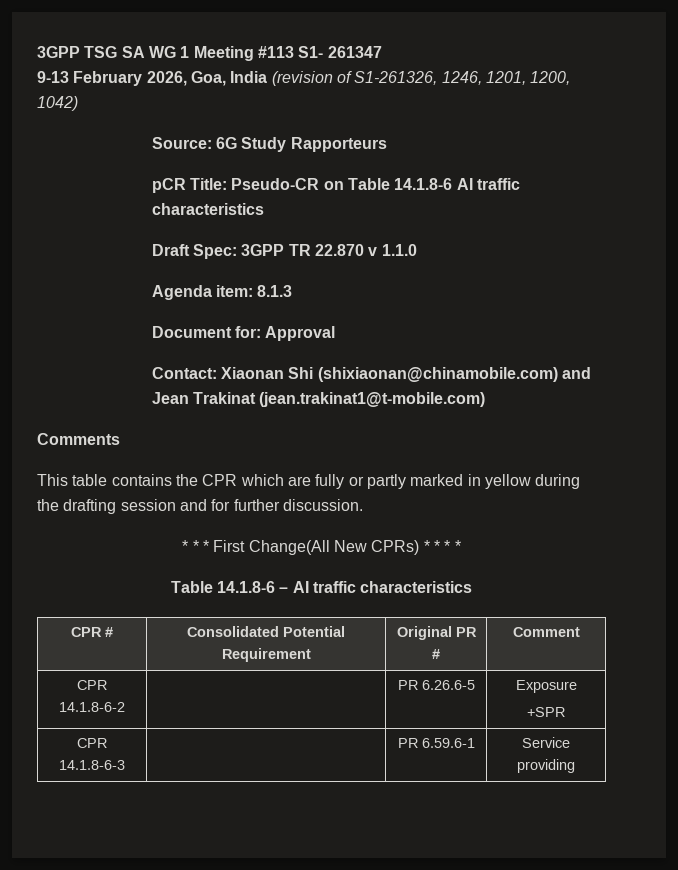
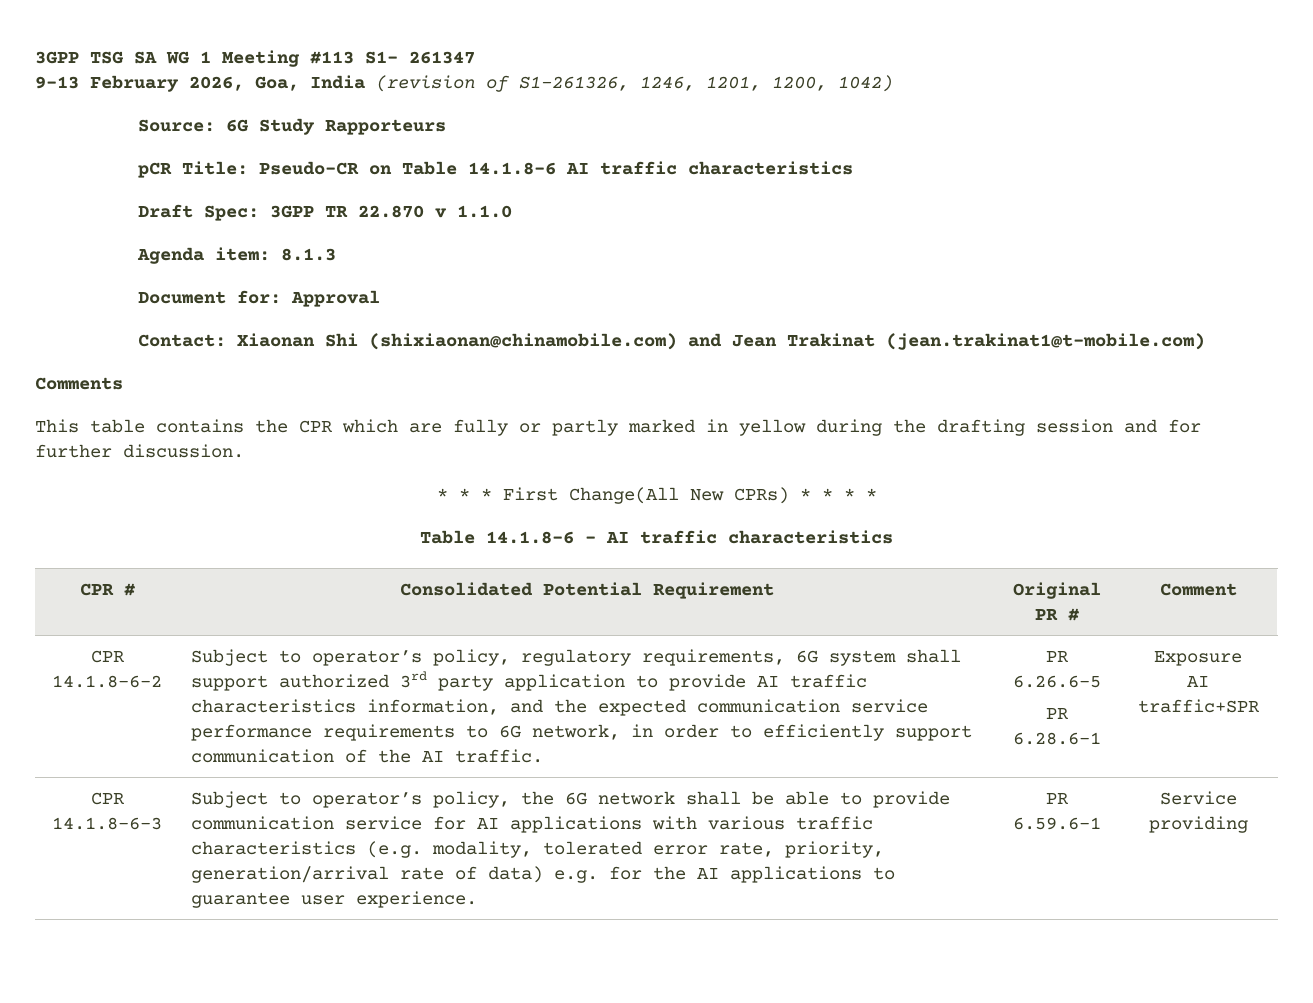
+ Subject to operator’s policy, regulatory requirements, 6G system shall support authorized 3rd party application to provide AI traffic characteristics information, and the expected communication service performance requirements to 6G network, in order to efficiently support communication of the AI traffic.
+ PR 6.28.6-1
- +SPR
+ AI traffic+SPR
+ Subject to operator’s policy, the 6G network shall be able to provide communication service for AI applications with various traffic characteristics (e.g. modality, tolerated error rate, priority, generation/arrival rate of data) e.g. for the AI applications to guarantee user experience.

